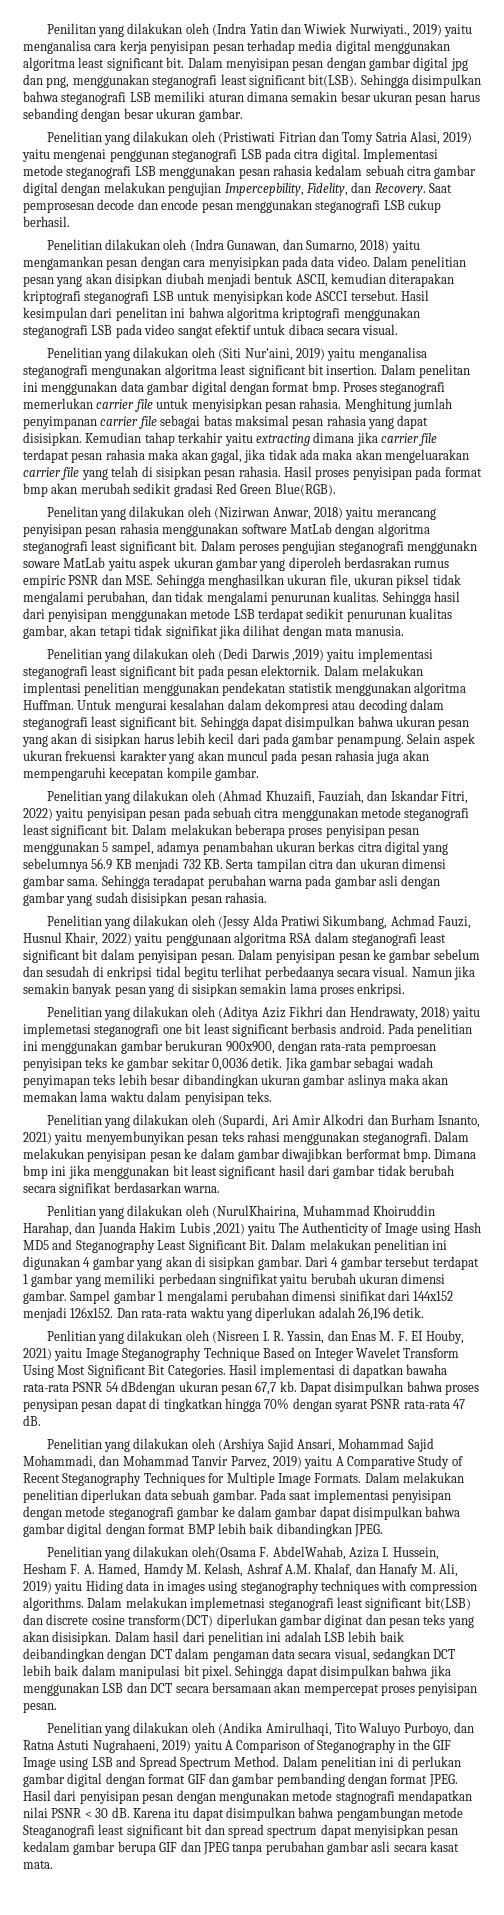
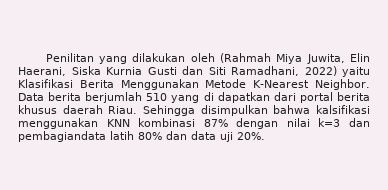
- Penilitan yang dilakukan oleh (Indra Yatin dan Wiwiek Nurwiyati., 2019) yaitu menganalisa cara kerja penyisipan pesan terhadap media digital menggunakan algoritma least significant bit. Dalam menyisipan pesan dengan gambar digital jpg dan png, menggunakan steganografi least significant bit(LSB). Sehingga disimpulkan bahwa steganografi LSB memiliki aturan dimana semakin besar ukuran pesan harus sebanding dengan besar ukuran gambar.
- Penelitian yang dilakukan oleh (Pristiwati Fitrian dan Tomy Satria Alasi, 2019) yaitu mengenai penggunan steganografi LSB pada citra digital. Implementasi metode steganografi LSB menggunakan pesan rahasia kedalam sebuah citra gambar digital dengan melakukan pengujian Impercepbility, Fidelity, dan Recovery. Saat pemprosesan decode dan encode pesan menggunakan steganografi LSB cukup berhasil.
- Penelitian dilakukan oleh (Indra Gunawan, dan Sumarno, 2018) yaitu mengamankan pesan dengan cara menyisipkan pada data video. Dalam penelitian pesan yang akan disipkan diubah menjadi bentuk ASCII, kemudian diterapakan kriptografi steganografi LSB untuk menyisipkan kode ASCCI tersebut. Hasil kesimpulan dari penelitan ini bahwa algoritma kriptografi menggunakan steganografi LSB pada video sangat efektif untuk dibaca secara visual.
- Penelitian yang dilakukan oleh (Siti Nur’aini, 2019) yaitu menganalisa steganografi mengunakan algoritma least significant bit insertion. Dalam penelitan ini menggunakan data gambar digital dengan format bmp. Proses steganografi memerlukan carrier file untuk menyisipkan pesan rahasia. Menghitung jumlah penyimpanan carrier file sebagai batas maksimal pesan rahasia yang dapat disisipkan. Kemudian tahap terkahir yaitu extracting dimana jika carrier file terdapat pesan rahasia maka akan gagal, jika tidak ada maka akan mengeluarakan carrier file yang telah di sisipkan pesan rahasia. Hasil proses penyisipan pada format bmp akan merubah sedikit gradasi Red Green Blue(RGB).
- Penelitan yang dilakukan oleh (Nizirwan Anwar, 2018) yaitu merancang penyisipan pesan rahasia menggunakan software MatLab dengan algoritma steganografi least significant bit. Dalam peroses pengujian steganografi menggunakn soware MatLab yaitu aspek ukuran gambar yang diperoleh berdasrakan rumus empiric PSNR dan MSE. Sehingga menghasilkan ukuran file, ukuran piksel tidak mengalami perubahan, dan tidak mengalami penurunan kualitas. Sehingga hasil dari penyisipan menggunakan metode LSB terdapat sedikit penurunan kualitas gambar, akan tetapi tidak signifikat jika dilihat dengan mata manusia.
- Penelitian yang dilakukan oleh (Dedi Darwis ,2019) yaitu implementasi steganografi least significant bit pada pesan elektornik. Dalam melakukan implentasi penelitian menggunakan pendekatan statistik menggunakan algoritma Huffman. Untuk mengurai kesalahan dalam dekompresi atau decoding dalam steganografi least significant bit. Sehingga dapat disimpulkan bahwa ukuran pesan yang akan di sisipkan harus lebih kecil dari pada gambar penampung. Selain aspek ukuran frekuensi karakter yang akan muncul pada pesan rahasia juga akan mempengaruhi kecepatan kompile gambar.
- Penelitian yang dilakukan oleh (Ahmad Khuzaifi, Fauziah, dan Iskandar Fitri, 2022) yaitu penyisipan pesan pada sebuah citra menggunakan metode steganografi least significant bit. Dalam melakukan beberapa proses penyisipan pesan menggunakan 5 sampel, adamya penambahan ukuran berkas citra digital yang sebelumnya 56.9 KB menjadi 732 KB. Serta tampilan citra dan ukuran dimensi gambar sama. Sehingga teradapat perubahan warna pada gambar asli dengan gambar yang sudah disisipkan pesan rahasia.
- Penelitian yang dilakukan oleh (Jessy Alda Pratiwi Sikumbang, Achmad Fauzi, Husnul Khair, 2022) yaitu penggunaan algoritma RSA dalam steganografi least significant bit dalam penyisipan pesan. Dalam penyisipan pesan ke gambar sebelum dan sesudah di enkripsi tidal begitu terlihat perbedaanya secara visual. Namun jika semakin banyak pesan yang di sisipkan semakin lama proses enkripsi.
- Penelitian yang dilakukan oleh (Aditya Aziz Fikhri dan Hendrawaty, 2018) yaitu implemetasi steganografi one bit least significant berbasis android. Pada penelitian ini menggunakan gambar berukuran 900x900, dengan rata-rata pemproesan penyisipan teks ke gambar sekitar 0,0036 detik. Jika gambar sebagai wadah penyimapan teks lebih besar dibandingkan ukuran gambar aslinya maka akan memakan lama waktu dalam penyisipan teks.
- Penelitian yang dilakukan oleh (Supardi, Ari Amir Alkodri dan Burham Isnanto, 2021) yaitu menyembunyikan pesan teks rahasi menggunakan steganografi. Dalam melakukan penyisipan pesan ke dalam gambar diwajibkan berformat bmp. Dimana bmp ini jika menggunakan bit least significant hasil dari gambar tidak berubah secara signifikat berdasarkan warna.
- Penlitian yang dilakukan oleh (NurulKhairina, Muhammad Khoiruddin Harahap, dan Juanda Hakim Lubis ,2021) yaitu The Authenticity of Image using Hash MD5 and Steganography Least Significant Bit. Dalam melakukan penelitian ini digunakan 4 gambar yang akan di sisipkan gambar. Dari 4 gambar tersebut terdapat 1 gambar yang memiliki perbedaan singnifikat yaitu berubah ukuran dimensi gambar. Sampel gambar 1 mengalami perubahan dimensi sinifikat dari 144x152 menjadi 126x152. Dan rata-rata waktu yang diperlukan adalah 26,196 detik.
- Penlitian yang dilakukan oleh (Nisreen I. R. Yassin, dan Enas M. F. EI Houby, 2021) yaitu Image Steganography Technique Based on Integer Wavelet Transform Using Most Significant Bit Categories. Hasil implementasi di dapatkan bawaha rata-rata PSNR 54 dBdengan ukuran pesan 67,7 kb. Dapat disimpulkan bahwa proses penysipan pesan dapat di tingkatkan hingga 70% dengan syarat PSNR rata-rata 47 dB.
- Penelitian yang dilakukan oleh (Arshiya Sajid Ansari, Mohammad Sajid Mohammadi, dan Mohammad Tanvir Parvez, 2019) yaitu A Comparative Study of Recent Steganography Techniques for Multiple Image Formats. Dalam melakukan penelitian diperlukan data sebuah gambar. Pada saat implementasi penyisipan dengan metode steganografi gambar ke dalam gambar dapat disimpulkan bahwa gambar digital dengan format BMP lebih baik dibandingkan JPEG.
- Penelitian yang dilakukan oleh(Osama F. AbdelWahab, Aziza I. Hussein, Hesham F. A. Hamed, Hamdy M. Kelash, Ashraf A.M. Khalaf, dan Hanafy M. Ali, 2019) yaitu Hiding data in images using steganography techniques with compression algorithms. Dalam melakukan implemetnasi steganografi least significant bit(LSB) dan discrete cosine transform(DCT) diperlukan gambar diginat dan pesan teks yang akan disisipkan. Dalam hasil dari penelitian ini adalah LSB lebih baik deibandingkan dengan DCT dalam pengaman data secara visual, sedangkan DCT lebih baik dalam manipulasi bit pixel. Sehingga dapat disimpulkan bahwa jika menggunakan LSB dan DCT secara bersamaan akan mempercepat proses penyisipan pesan.
- Penelitian yang dilakukan oleh (Andika Amirulhaqi, Tito Waluyo Purboyo, dan Ratna Astuti Nugrahaeni, 2019) yaitu A Comparison of Steganography in the GIF Image using LSB and Spread Spectrum Method. Dalam penelitian ini di perlukan gambar digital dengan format GIF dan gambar pembanding dengan format JPEG. Hasil dari penyisipan pesan dengan mengunakan metode stagnografi mendapatkan nilai PSNR < 30 dB. Karena itu dapat disimpulkan bahwa pengambungan metode Steaganografi least significant bit dan spread spectrum dapat menyisipkan pesan kedalam gambar berupa GIF dan JPEG tanpa perubahan gambar asli secara kasat mata.
+ Penilitan yang dilakukan oleh (Rahmah Miya Juwita, Elin Haerani, Siska Kurnia Gusti dan Siti Ramadhani, 2022) yaitu Klasifikasi Berita Menggunakan Metode K-Nearest Neighbor. Data berita berjumlah 510 yang di dapatkan dari portal berita khusus daerah Riau. Sehingga disimpulkan bahwa kalsifikasi menggunakan KNN kombinasi 87% dengan nilai k=3 dan pembagiandata latih 80% dan data uji 20%.

